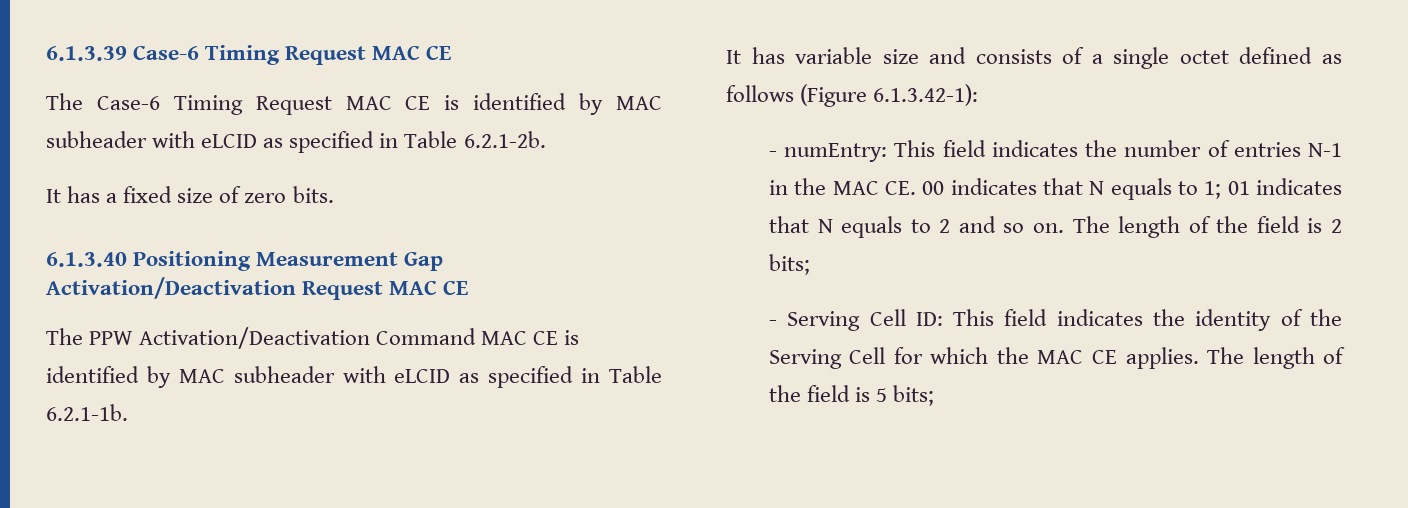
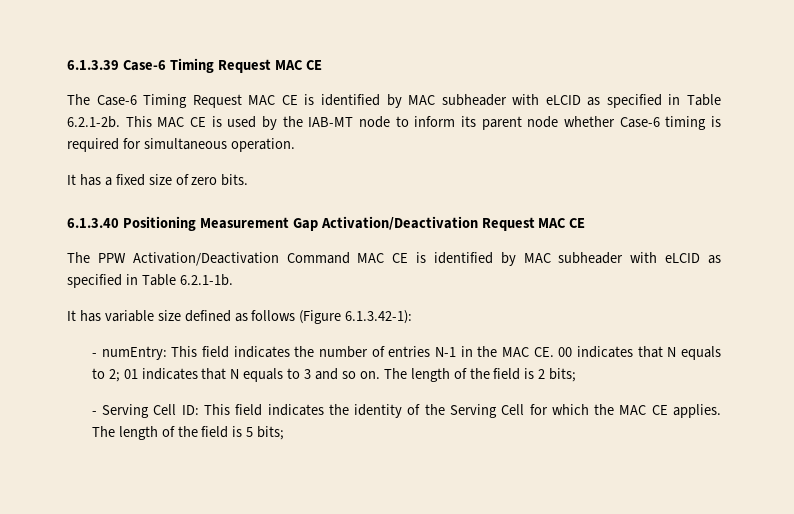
- The Case-6 Timing Request MAC CE is identified by MAC subheader with eLCID as specified in Table 6.2.1-2b.
+ The Case-6 Timing Request MAC CE is identified by MAC subheader with eLCID as specified in Table 6.2.1-2b. This MAC CE is used by the IAB-MT node to inform its parent node whether Case-6 timing is required for simultaneous operation.
- It has variable size and consists of a single octet defined as follows (Figure 6.1.3.42-1):
+ It has variable size defined as follows (Figure 6.1.3.42-1):
- - numEntry: This field indicates the number of entries N-1 in the MAC CE. 00 indicates that N equals to 1; 01 indicates that N equals to 2 and so on.
+ - numEntry: This field indicates the number of entries N-1 in the MAC CE. 00 indicates that N equals to 2; 01 indicates that N equals to 3 and so on.

